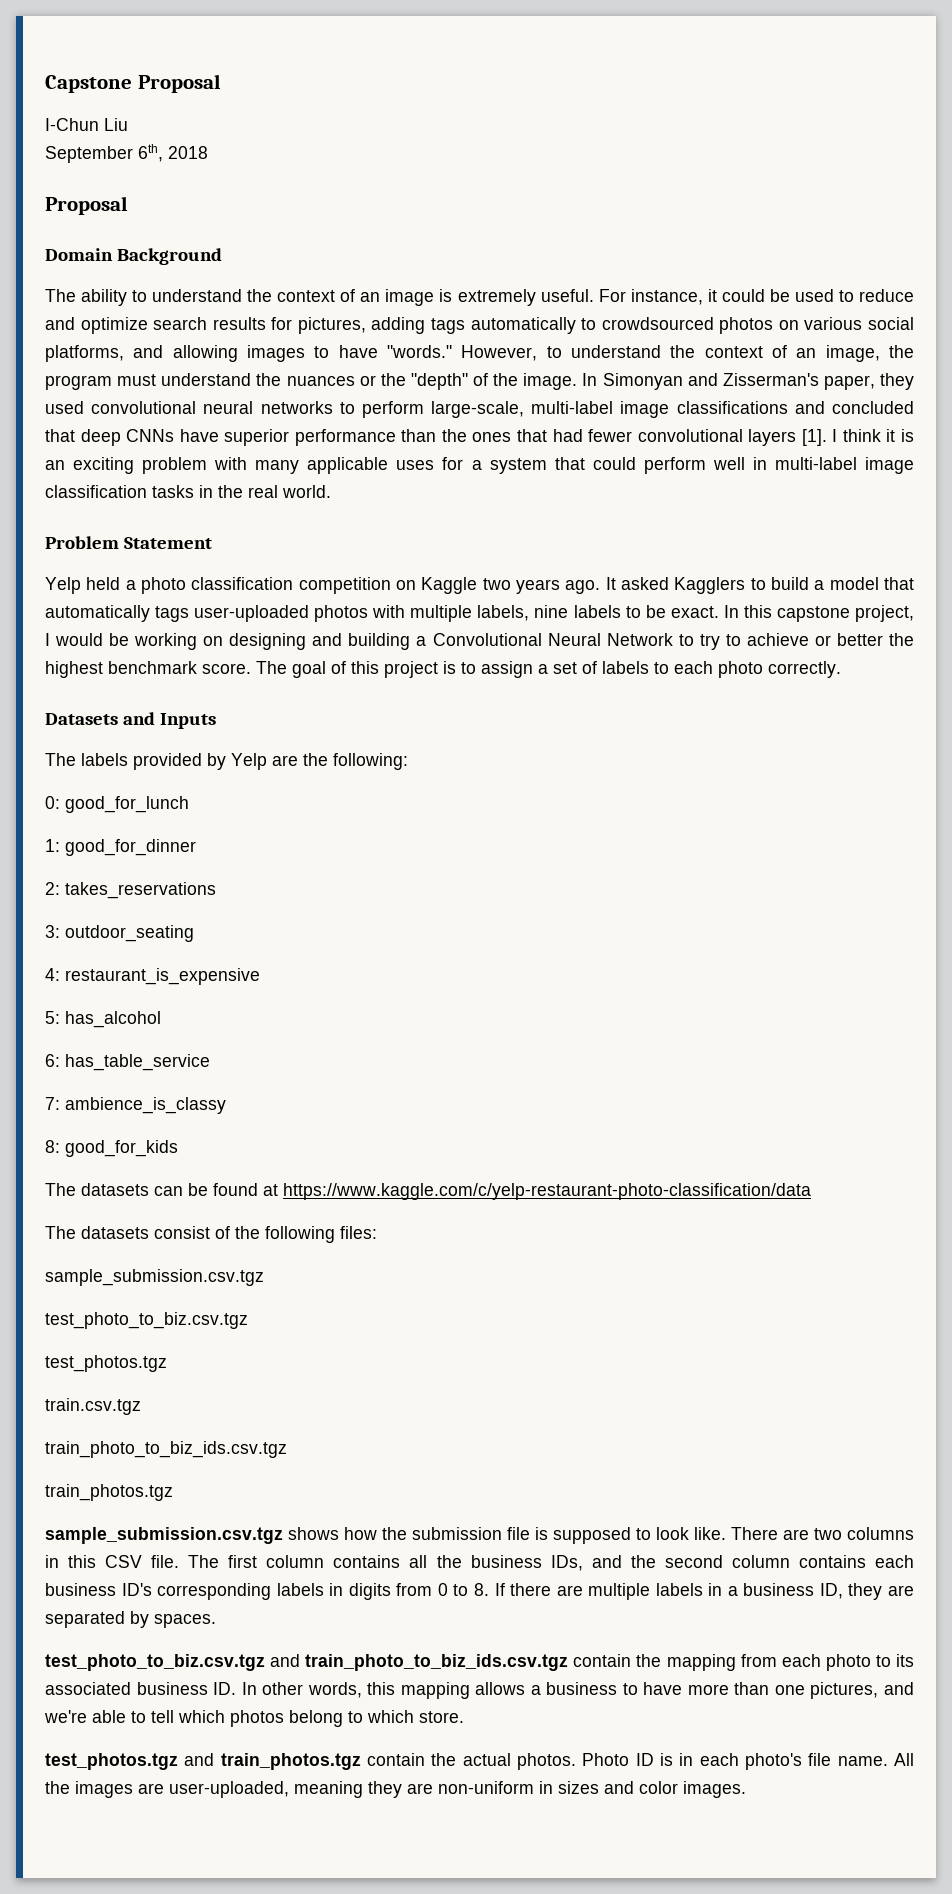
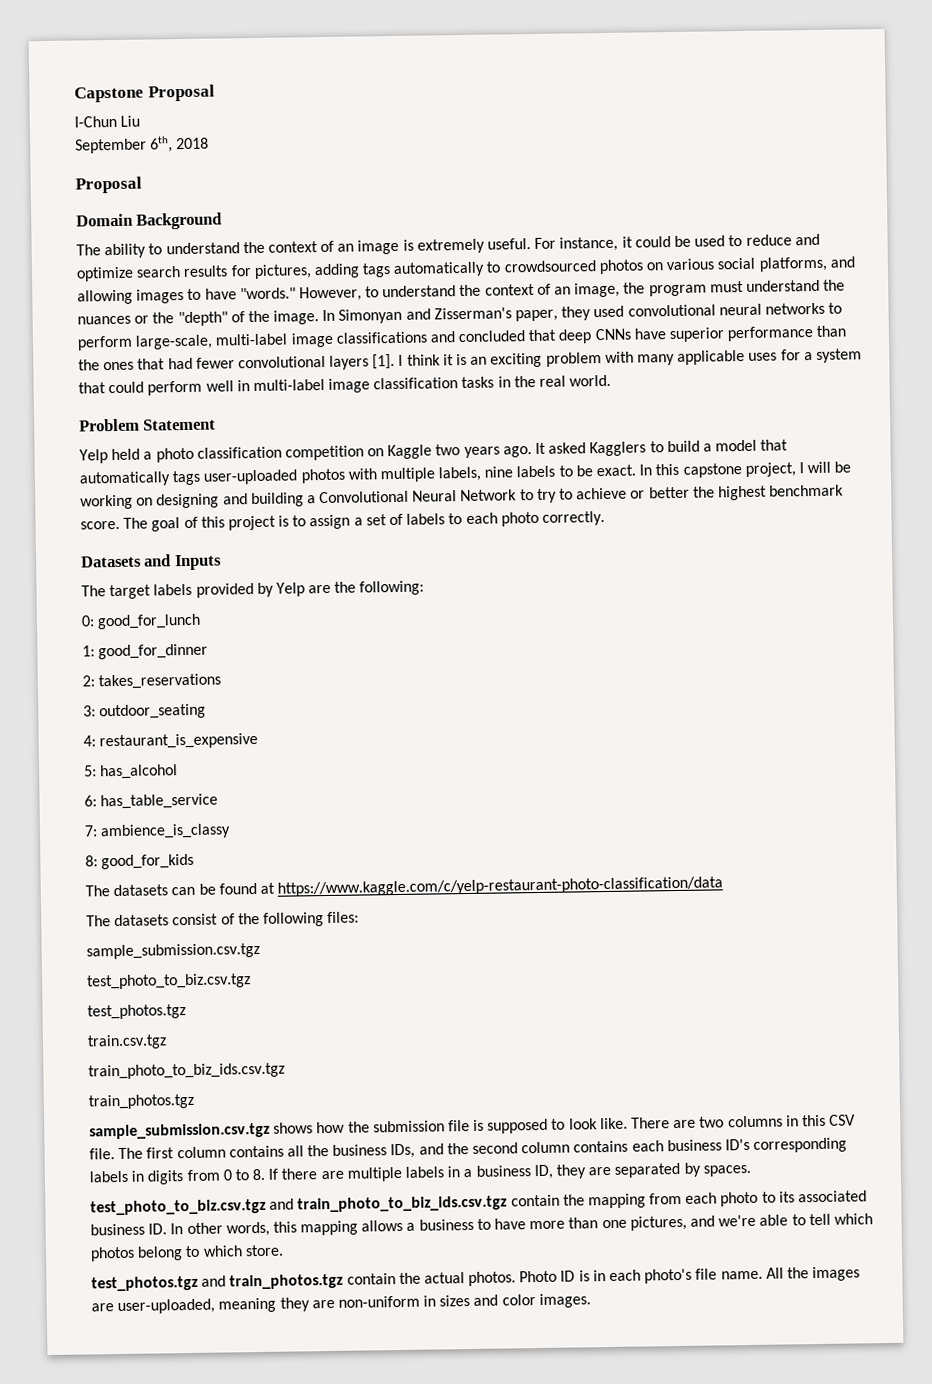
- In this capstone project, I would be working on designing and building a Convolutional Neural Network to try to achieve or better the highest benchmark score.
+ In this capstone project, I will be working on designing and building a Convolutional Neural Network to try to achieve or better the highest benchmark score.
- The labels provided by Yelp are the following:
+ The target labels provided by Yelp are the following:

